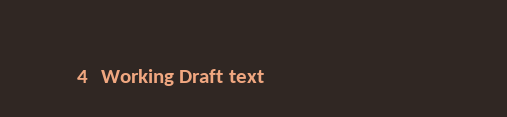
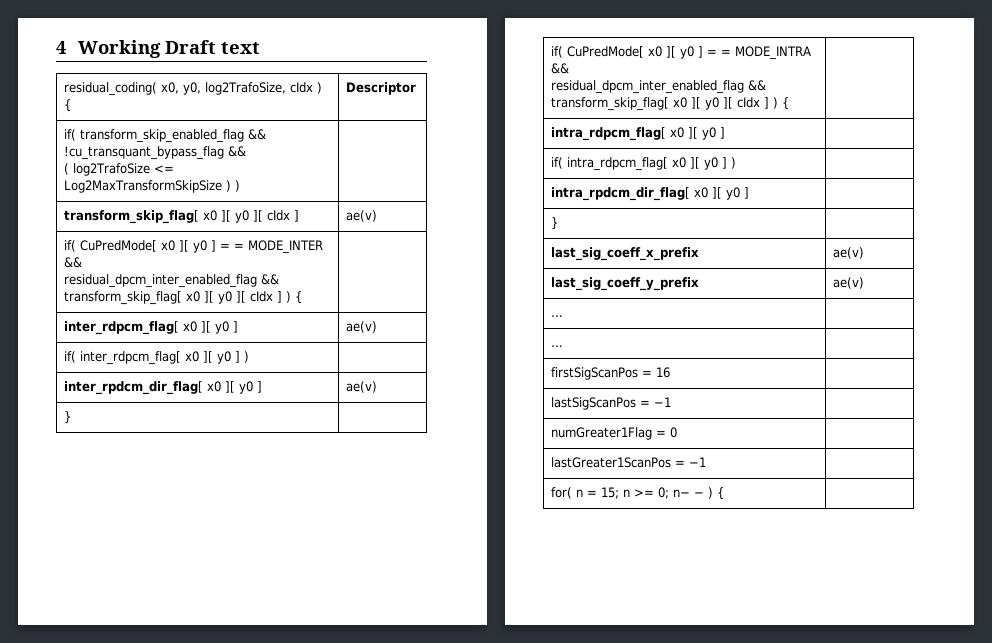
+ residual_coding( x0, y0, log2TrafoSize, cIdx ) { | Descriptor
+ if( transform_skip_enabled_flag && !cu_transquant_bypass_flag &&
+ ( log2TrafoSize <= Log2MaxTransformSkipSize ) ) |
+ transform_skip_flag[ x0 ][ y0 ][ cIdx ] | ae(v)
+ if( CuPredMode[ x0 ][ y0 ] = = MODE_INTER &&
+ residual_dpcm_inter_enabled_flag && transform_skip_flag[ x0 ][ y0 ][ cIdx ] ) { |
+ inter_rdpcm_flag[ x0 ][ y0 ] | ae(v)
+ if( inter_rdpcm_flag[ x0 ][ y0 ] ) |
+ inter_rpdcm_dir_flag[ x0 ][ y0 ] | ae(v)
+ } |
+ if( CuPredMode[ x0 ][ y0 ] = = MODE_INTRA &&
+ residual_dpcm_inter_enabled_flag && transform_skip_flag[ x0 ][ y0 ][ cIdx ] ) { |
+ intra_rdpcm_flag[ x0 ][ y0 ] |
+ if( intra_rdpcm_flag[ x0 ][ y0 ] ) |
+ intra_rpdcm_dir_flag[ x0 ][ y0 ] |
+ } |
+ last_sig_coeff_x_prefix | ae(v)
+ last_sig_coeff_y_prefix | ae(v)
+ … |
+ … |
+ firstSigScanPos = 16 |
+ lastSigScanPos = −1 |
+ numGreater1Flag = 0 |
+ lastGreater1ScanPos = −1 |
+ for( n = 15; n >= 0; n− − ) { |

